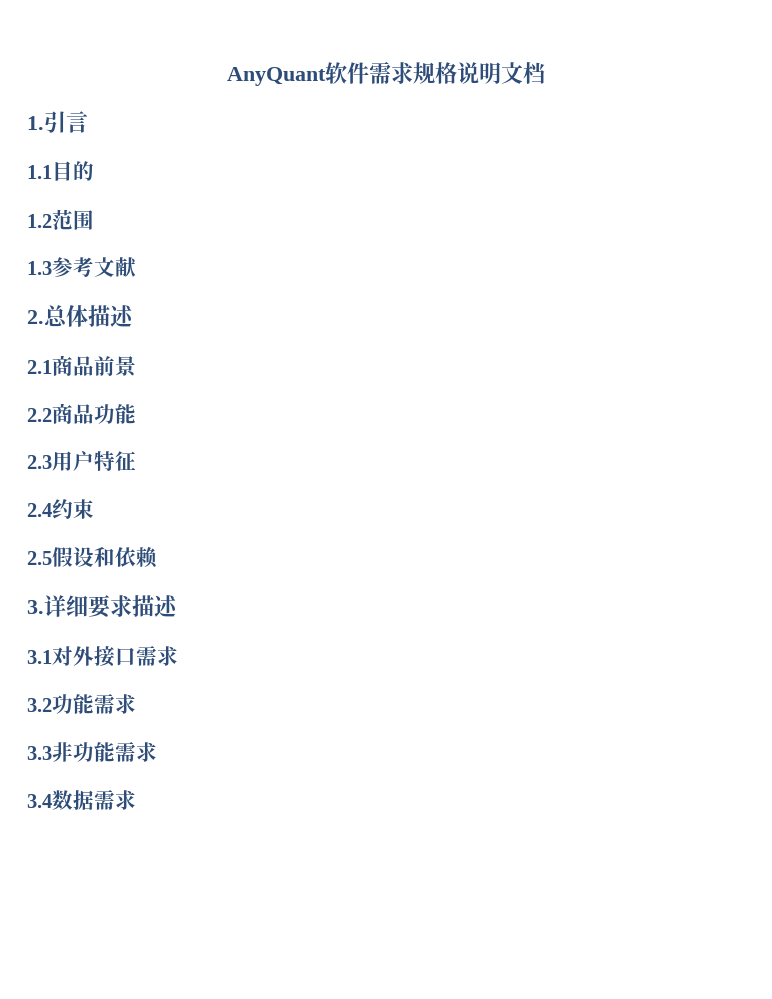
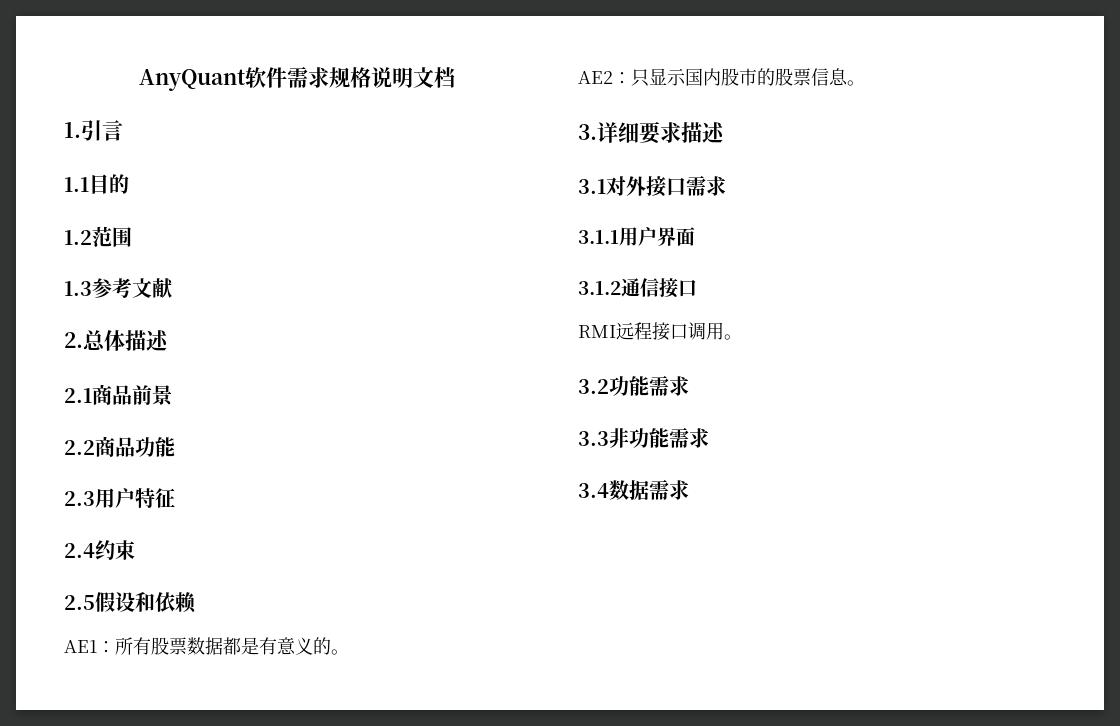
+ AE1：所有股票数据都是有意义的。
+ AE2：只显示国内股市的股票信息。
+ 3.1.1用户界面
+ 3.1.2通信接口
+ RMI远程接口调用。

